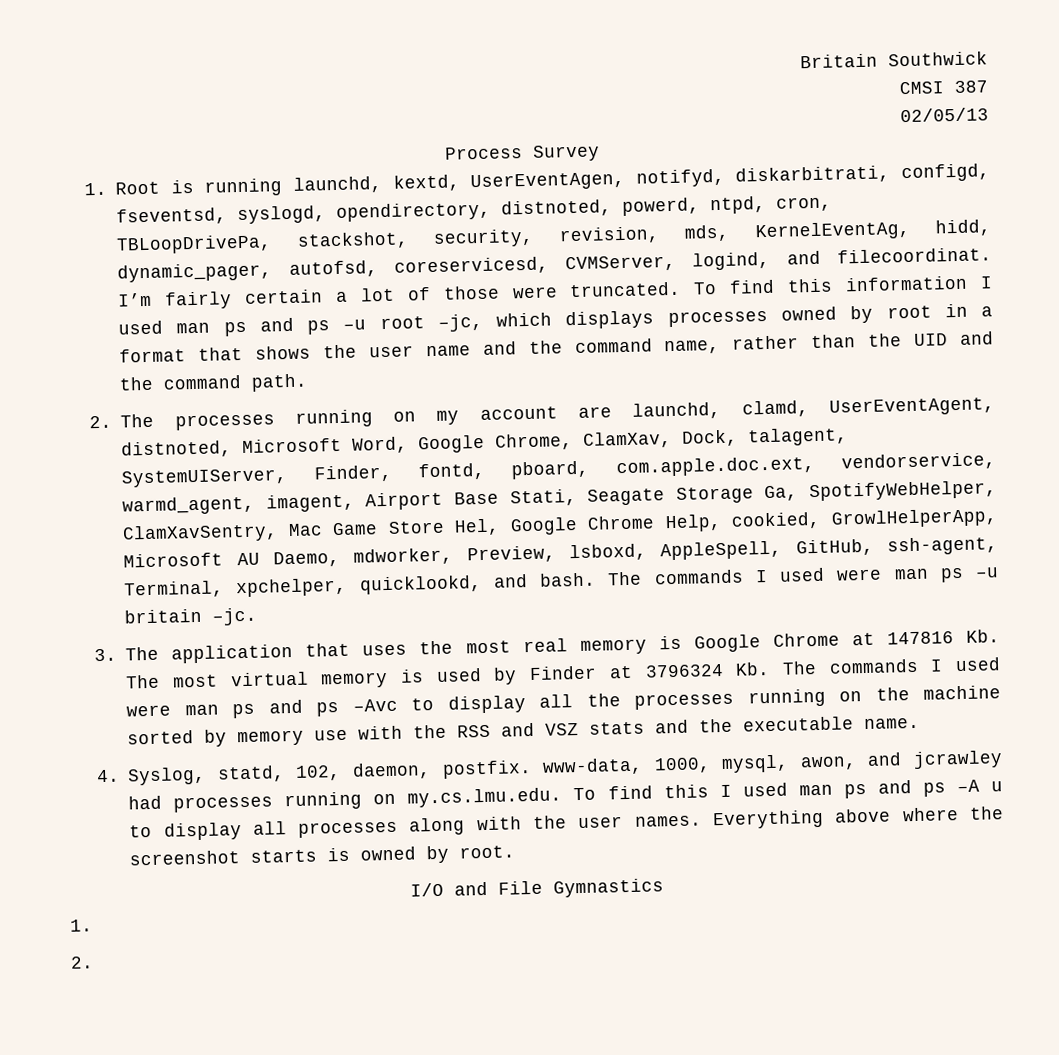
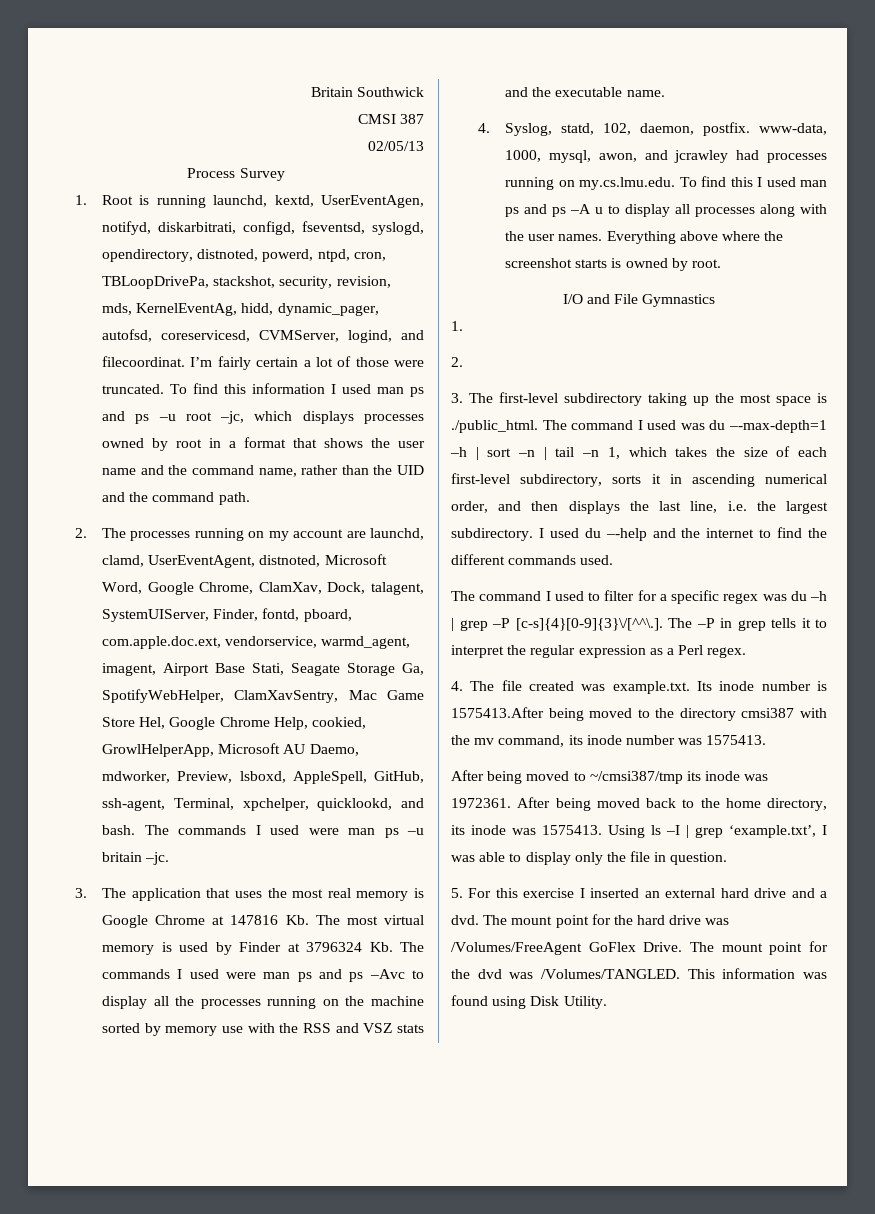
+ 3. The first-level subdirectory taking up the most space is ./public_html. The command I used was du –-max-depth=1 –h | sort –n | tail –n 1, which takes the size of each first-level subdirectory, sorts it in ascending numerical order, and then displays the last line, i.e. the largest subdirectory. I used du –-help and the internet to find the different commands used.
+ The command I used to filter for a specific regex was du –h | grep –P [c-s]{4}[0-9]{3}\/[^^\.]. The –P in grep tells it to interpret the regular expression as a Perl regex.
+ 4. The file created was example.txt. Its inode number is 1575413.After being moved to the directory cmsi387 with the mv command, its inode number was 1575413.
+ After being moved to ~/cmsi387/tmp its inode was 1972361. After being moved back to the home directory, its inode was 1575413. Using ls –I | grep ‘example.txt’, I was able to display only the file in question.
+ 5. For this exercise I inserted an external hard drive and a dvd. The mount point for the hard drive was /Volumes/FreeAgent GoFlex Drive. The mount point for the dvd was /Volumes/TANGLED. This information was found using Disk Utility.

